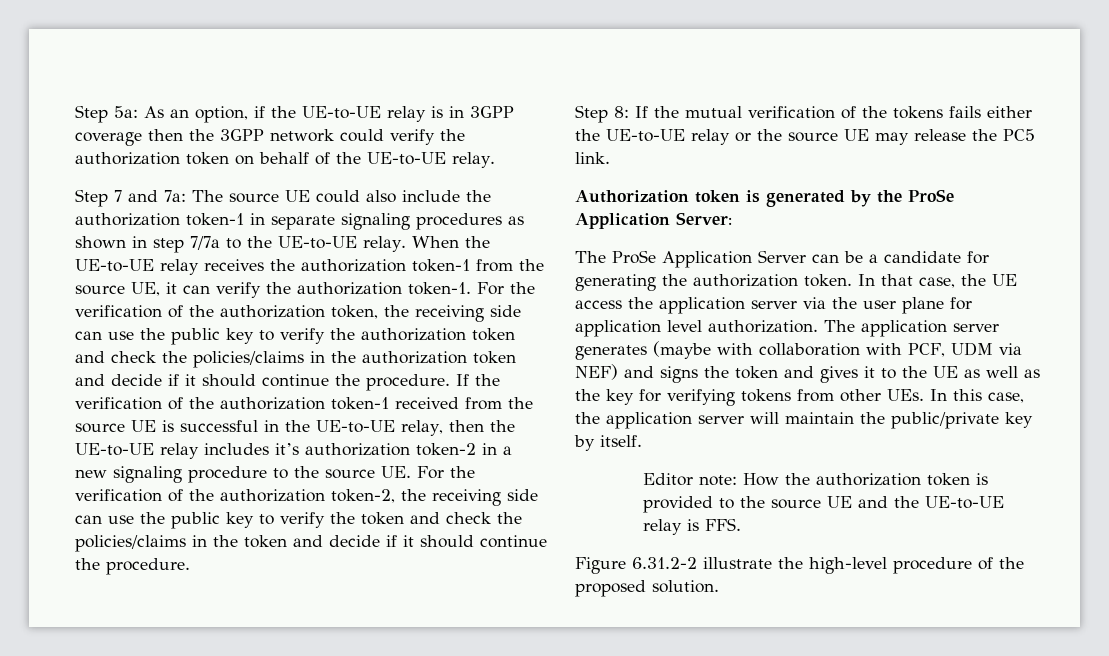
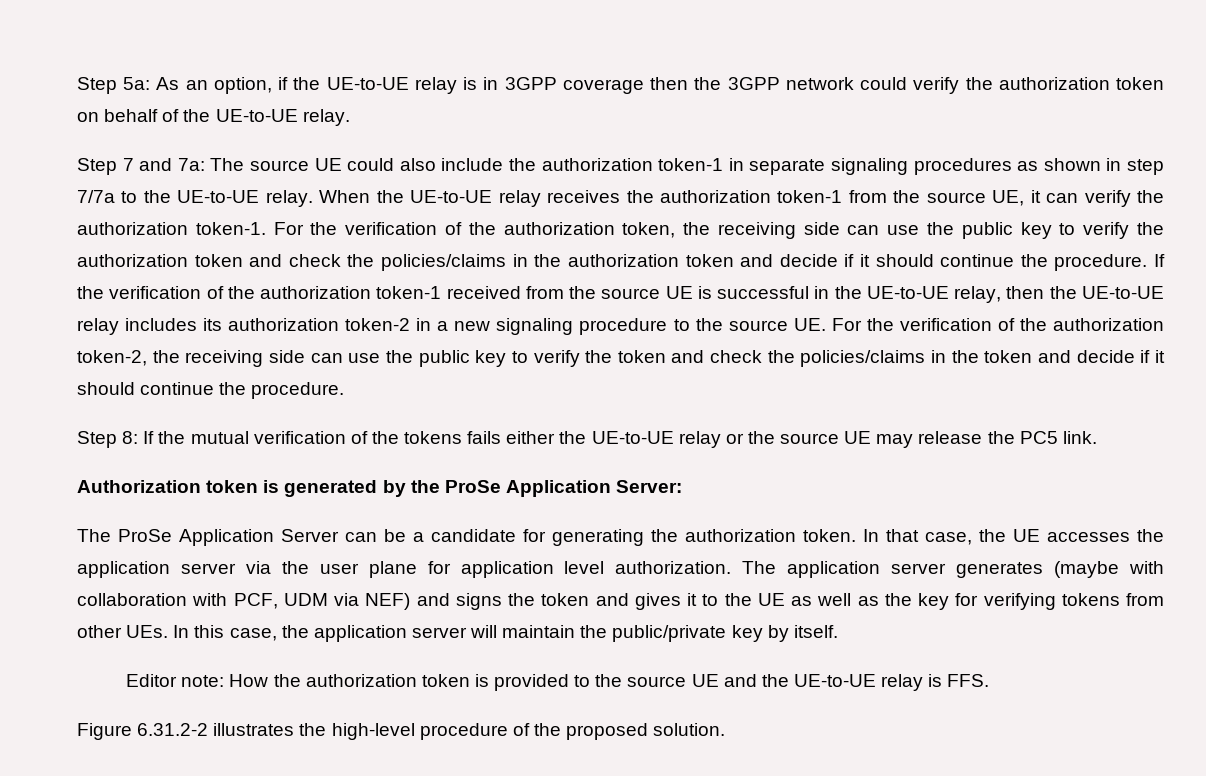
- If the verification of the authorization token-1 received from the source UE is successful in the UE-to-UE relay, then the UE-to-UE relay includes it’s authorization token-2 in a new signaling procedure to the source UE. For the verification of the authorization token-2, the receiving side can use the public key to verify the token and check the policies/claims in the token and decide if it should continue the procedure.
+ If the verification of the authorization token-1 received from the source UE is successful in the UE-to-UE relay, then the UE-to-UE relay includes its authorization token-2 in a new signaling procedure to the source UE. For the verification of the authorization token-2, the receiving side can use the public key to verify the token and check the policies/claims in the token and decide if it should continue the procedure.
- In that case, the UE access the application server via the user plane for application level authorization.
+ In that case, the UE accesses the application server via the user plane for application level authorization.
- Figure 6.31.2-2 illustrate the high-level procedure of the proposed solution.
+ Figure 6.31.2-2 illustrates the high-level procedure of the proposed solution.

